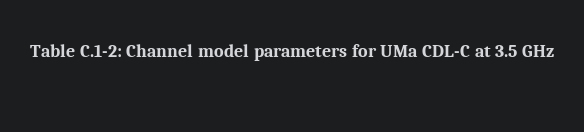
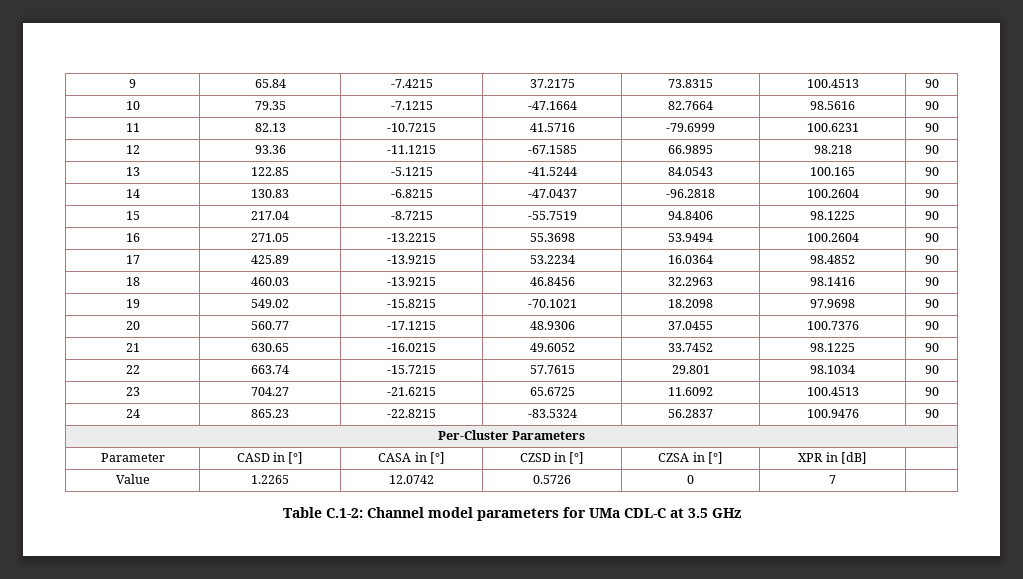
+ 9 | 65.84 | -7.4215 | 37.2175 | 73.8315 | 100.4513 | 90
+ 10 | 79.35 | -7.1215 | -47.1664 | 82.7664 | 98.5616 | 90
+ 11 | 82.13 | -10.7215 | 41.5716 | -79.6999 | 100.6231 | 90
+ 12 | 93.36 | -11.1215 | -67.1585 | 66.9895 | 98.218 | 90
+ 13 | 122.85 | -5.1215 | -41.5244 | 84.0543 | 100.165 | 90
+ 14 | 130.83 | -6.8215 | -47.0437 | -96.2818 | 100.2604 | 90
+ 15 | 217.04 | -8.7215 | -55.7519 | 94.8406 | 98.1225 | 90
+ 16 | 271.05 | -13.2215 | 55.3698 | 53.9494 | 100.2604 | 90
+ 17 | 425.89 | -13.9215 | 53.2234 | 16.0364 | 98.4852 | 90
+ 18 | 460.03 | -13.9215 | 46.8456 | 32.2963 | 98.1416 | 90
+ 19 | 549.02 | -15.8215 | -70.1021 | 18.2098 | 97.9698 | 90
+ 20 | 560.77 | -17.1215 | 48.9306 | 37.0455 | 100.7376 | 90
+ 21 | 630.65 | -16.0215 | 49.6052 | 33.7452 | 98.1225 | 90
+ 22 | 663.74 | -15.7215 | 57.7615 | 29.801 | 98.1034 | 90
+ 23 | 704.27 | -21.6215 | 65.6725 | 11.6092 | 100.4513 | 90
+ 24 | 865.23 | -22.8215 | -83.5324 | 56.2837 | 100.9476 | 90
+ Per-Cluster Parameters
+ Parameter | CASD in [°] | CASA in [°] | CZSD in [°] | CZSA in [°] | XPR in [dB] |
+ Value | 1.2265 | 12.0742 | 0.5726 | 0 | 7 |

